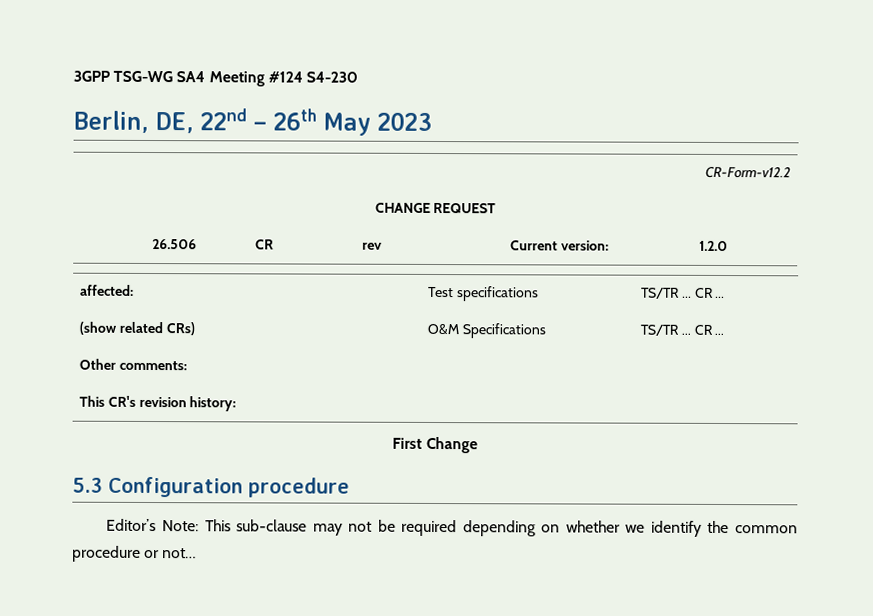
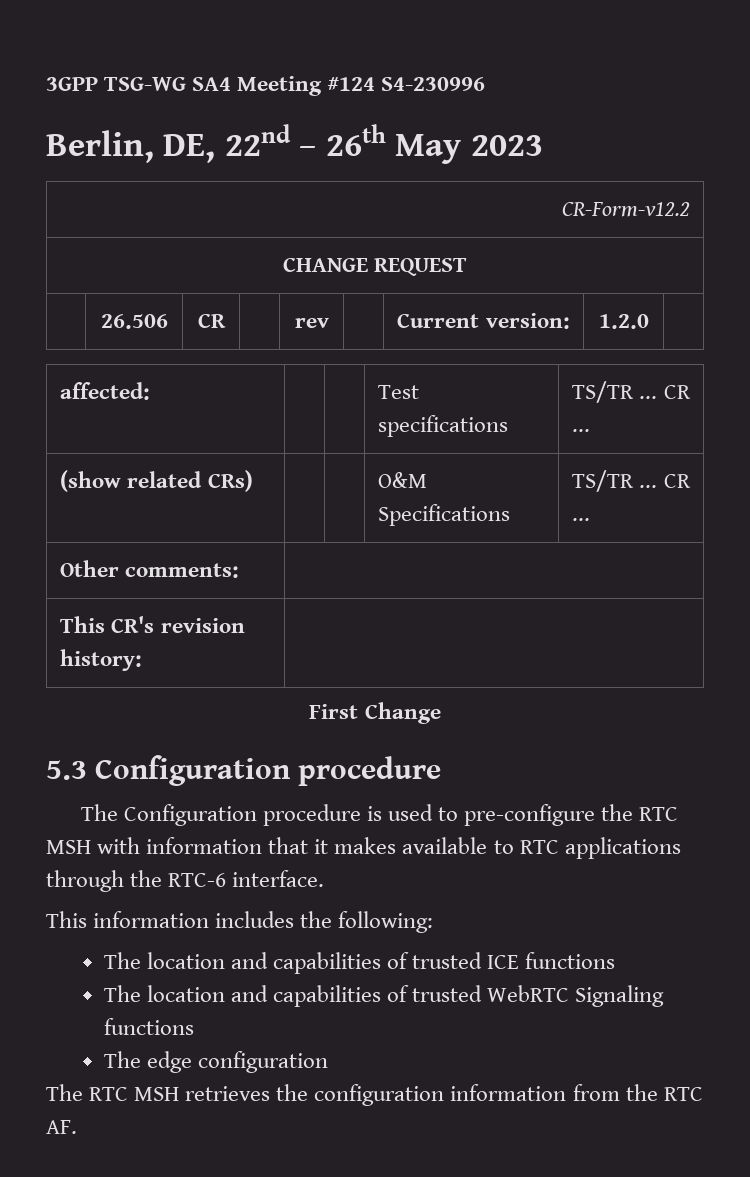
- 3GPP TSG-WG SA4 Meeting #124 S4-230
+ 3GPP TSG-WG SA4 Meeting #124 S4-230996
- Editor’s Note: This sub-clause may not be required depending on whether we identify the common procedure or not…
+ The Configuration procedure is used to pre-configure the RTC MSH with information that it makes available to RTC applications through the RTC-6 interface.
+ This information includes the following:
+ The location and capabilities of trusted ICE functions
+ The location and capabilities of trusted WebRTC Signaling functions
+ The edge configuration
+ The RTC MSH retrieves the configuration information from the RTC AF.

